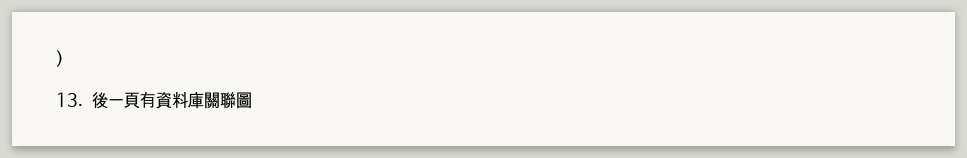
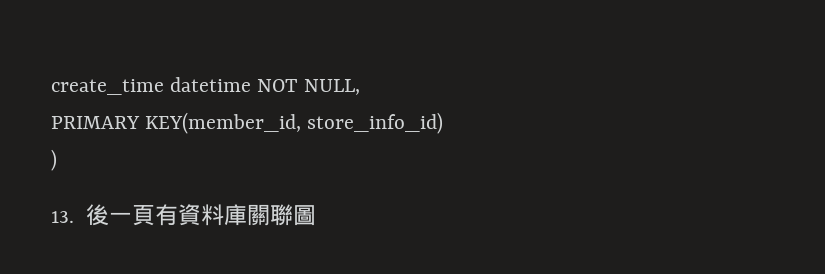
+ create_time datetime NOT NULL,
+ PRIMARY KEY(member_id, store_info_id)

